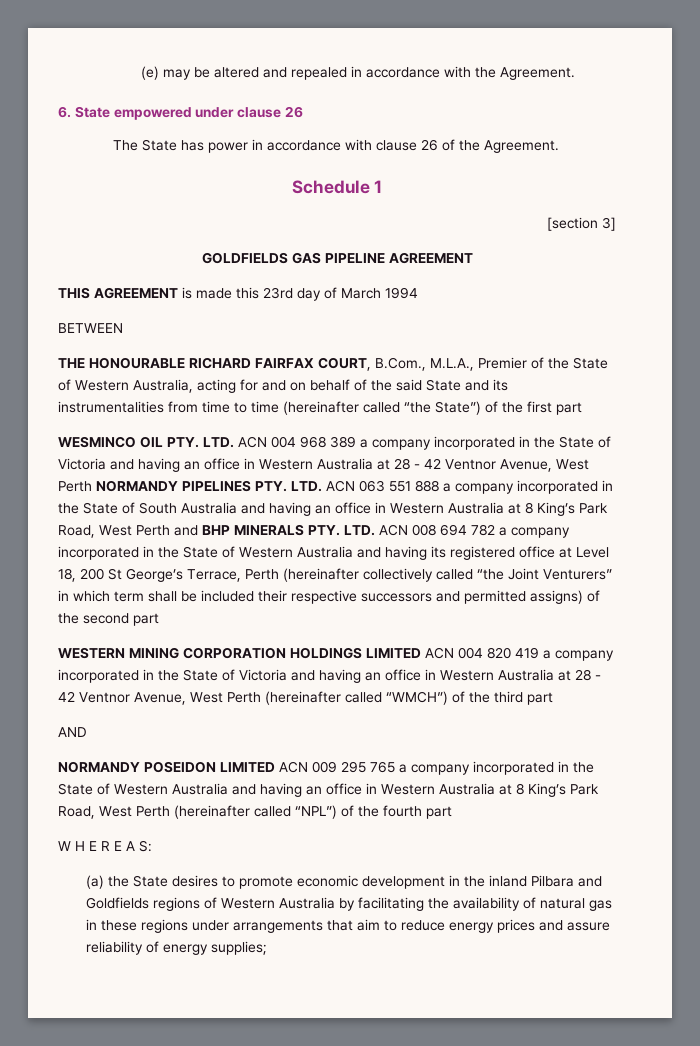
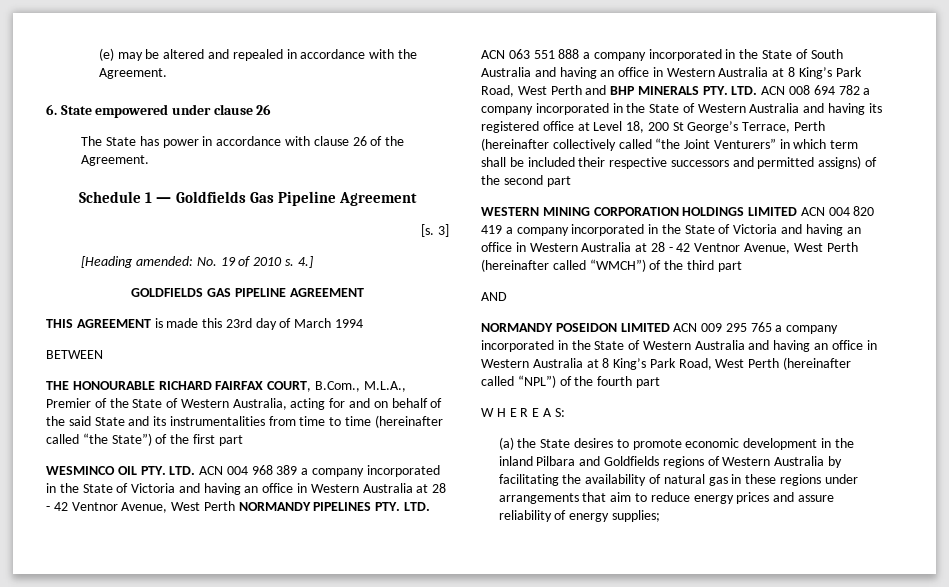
- Schedule 1
- [section 3]
+ Schedule 1 — Goldfields Gas Pipeline Agreement
+ [s. 3]
+ [Heading amended: No. 19 of 2010 s. 4.]

